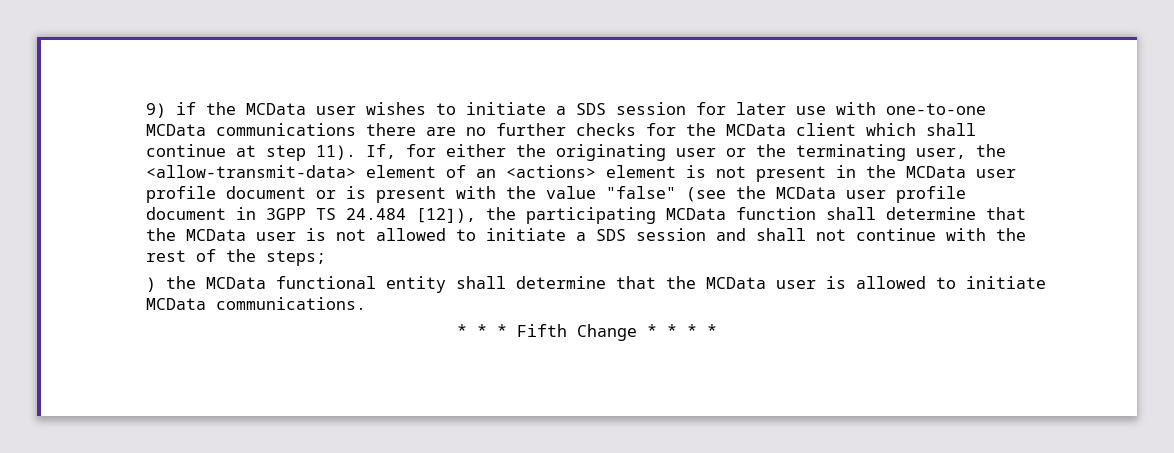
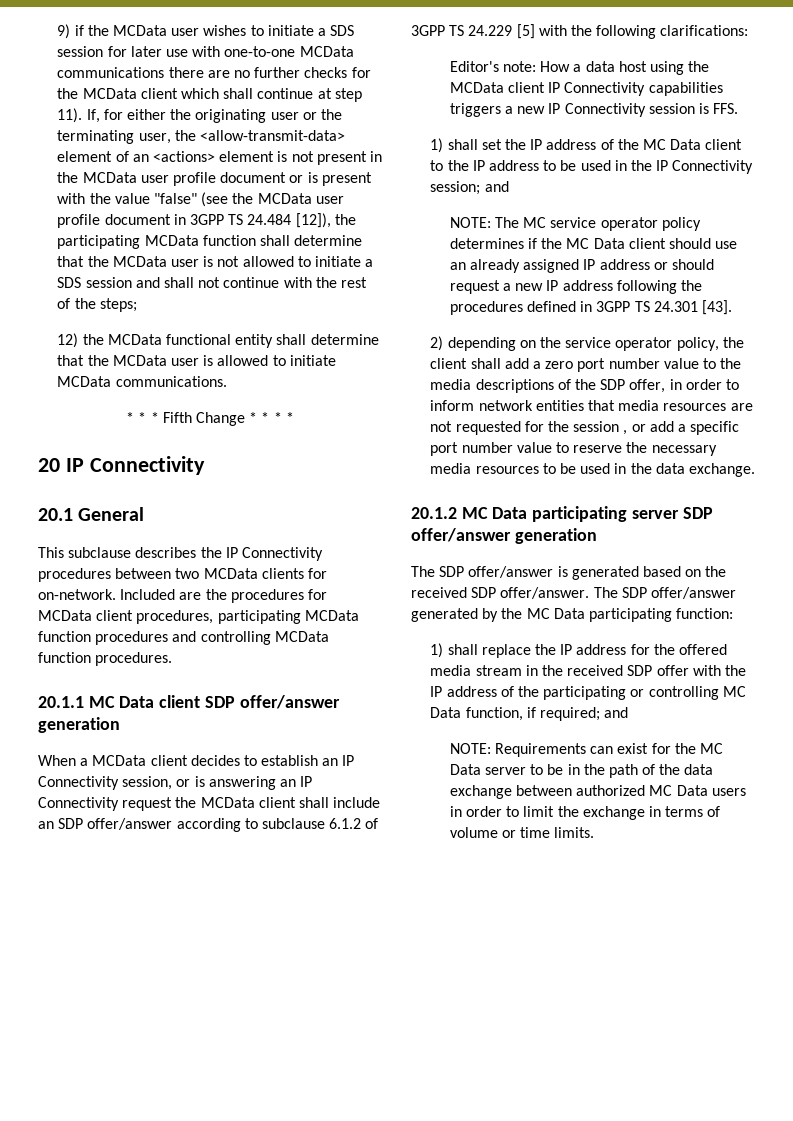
- ) the MCData functional entity shall determine that the MCData user is allowed to initiate MCData communications.
+ 12) the MCData functional entity shall determine that the MCData user is allowed to initiate MCData communications.
+ 20 IP Connectivity
+ 20.1 General
+ This subclause describes the IP Connectivity procedures between two MCData clients for on-network. Included are the procedures for MCData client procedures, participating MCData function procedures and controlling MCData function procedures.
+ 20.1.1 MC Data client SDP offer/answer generation
+ When a MCData client decides to establish an IP Connectivity session, or is answering an IP Connectivity request the MCData client shall include an SDP offer/answer according to subclause 6.1.2 of 3GPP TS 24.229 [5] with the following clarifications:
+ Editor's note: How a data host using the MCData client IP Connectivity capabilities triggers a new IP Connectivity session is FFS.
+ 1) shall set the IP address of the MC Data client to the IP address to be used in the IP Connectivity session; and
+ NOTE: The MC service operator policy determines if the MC Data client should use an already assigned IP address or should request a new IP address following the procedures defined in 3GPP TS 24.301 [43].
+ 2) depending on the service operator policy, the client shall add a zero port number value to the media descriptions of the SDP offer, in order to inform network entities that media resources are not requested for the session , or add a specific port number value to reserve the necessary media resources to be used in the data exchange.
+ 20.1.2 MC Data participating server SDP offer/answer generation
+ The SDP offer/answer is generated based on the received SDP offer/answer. The SDP offer/answer generated by the MC Data participating function:
+ 1) shall replace the IP address for the offered media stream in the received SDP offer with the IP address of the participating or controlling MC Data function, if required; and
+ NOTE: Requirements can exist for the MC Data server to be in the path of the data exchange between authorized MC Data users in order to limit the exchange in terms of volume or time limits.

